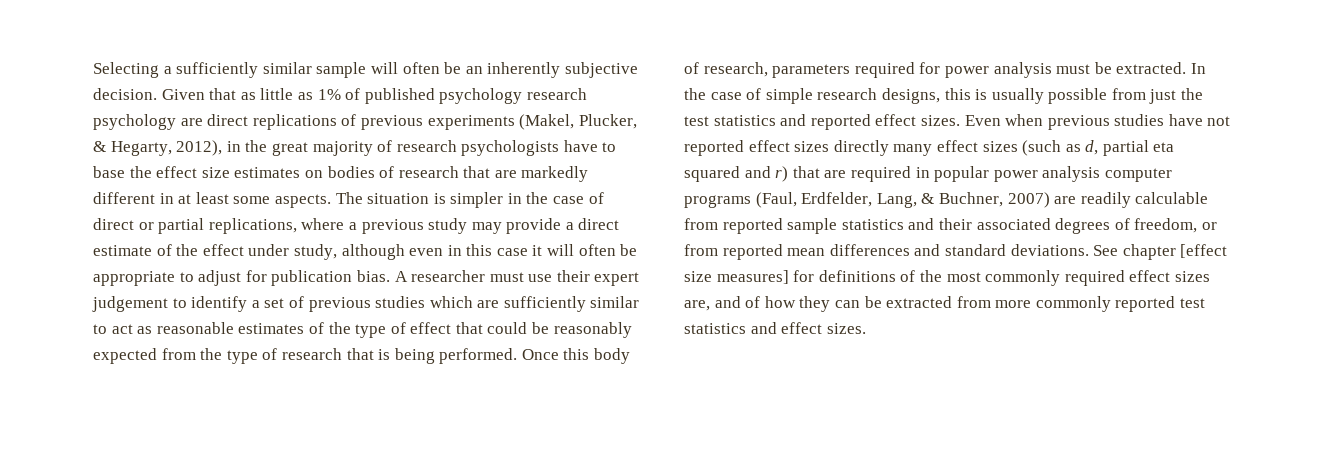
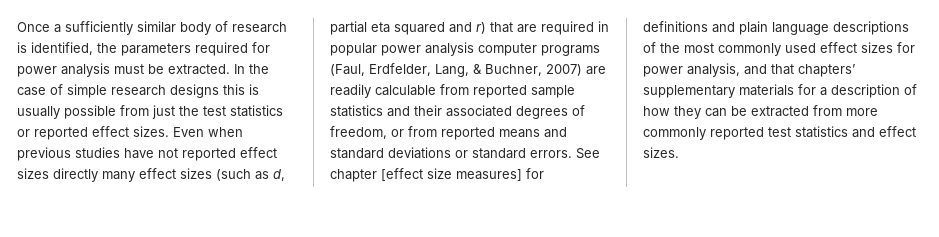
- Selecting a sufficiently similar sample will often be an inherently subjective decision. Given that as little as 1% of published psychology research psychology are direct replications of previous experiments (Makel, Plucker, & Hegarty, 2012), in the great majority of research psychologists have to base the effect size estimates on bodies of research that are markedly different in at least some aspects. The situation is simpler in the case of direct or partial replications, where a previous study may provide a direct estimate of the effect under study, although even in this case it will often be appropriate to adjust for publication bias. A researcher must use their expert judgement to identify a set of previous studies which are sufficiently similar to act as reasonable estimates of the type of effect that could be reasonably expected from the type of research that is being performed. Once this body of research, parameters required for power analysis must be extracted.
+ Once a sufficiently similar body of research is identified, the parameters required for power analysis must be extracted.
- In the case of simple research designs, this is usually possible from just the test statistics and reported effect sizes.
+ In the case of simple research designs this is usually possible from just the test statistics or reported effect sizes.
- Even when previous studies have not reported effect sizes directly many effect sizes (such as d, partial eta squared and r) that are required in popular power analysis computer programs (Faul, Erdfelder, Lang, & Buchner, 2007) are readily calculable from reported sample statistics and their associated degrees of freedom, or from reported mean differences and standard deviations.
+ Even when previous studies have not reported effect sizes directly many effect sizes (such as d, partial eta squared and r) that are required in popular power analysis computer programs (Faul, Erdfelder, Lang, & Buchner, 2007) are readily calculable from reported sample statistics and their associated degrees of freedom, or from reported means and standard deviations or standard errors.
- See chapter [effect size measures] for definitions of the most commonly required effect sizes are, and of how they can be extracted from more commonly reported test statistics and effect sizes.
+ See chapter [effect size measures] for definitions and plain language descriptions of the most commonly used effect sizes for power analysis, and that chapters’ supplementary materials for a description of how they can be extracted from more commonly reported test statistics and effect sizes.

